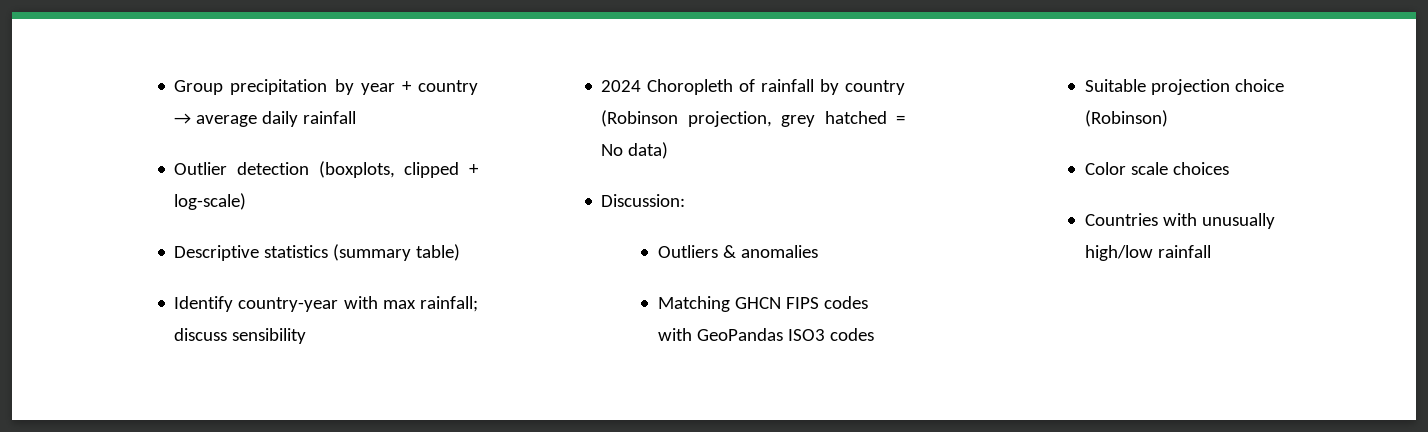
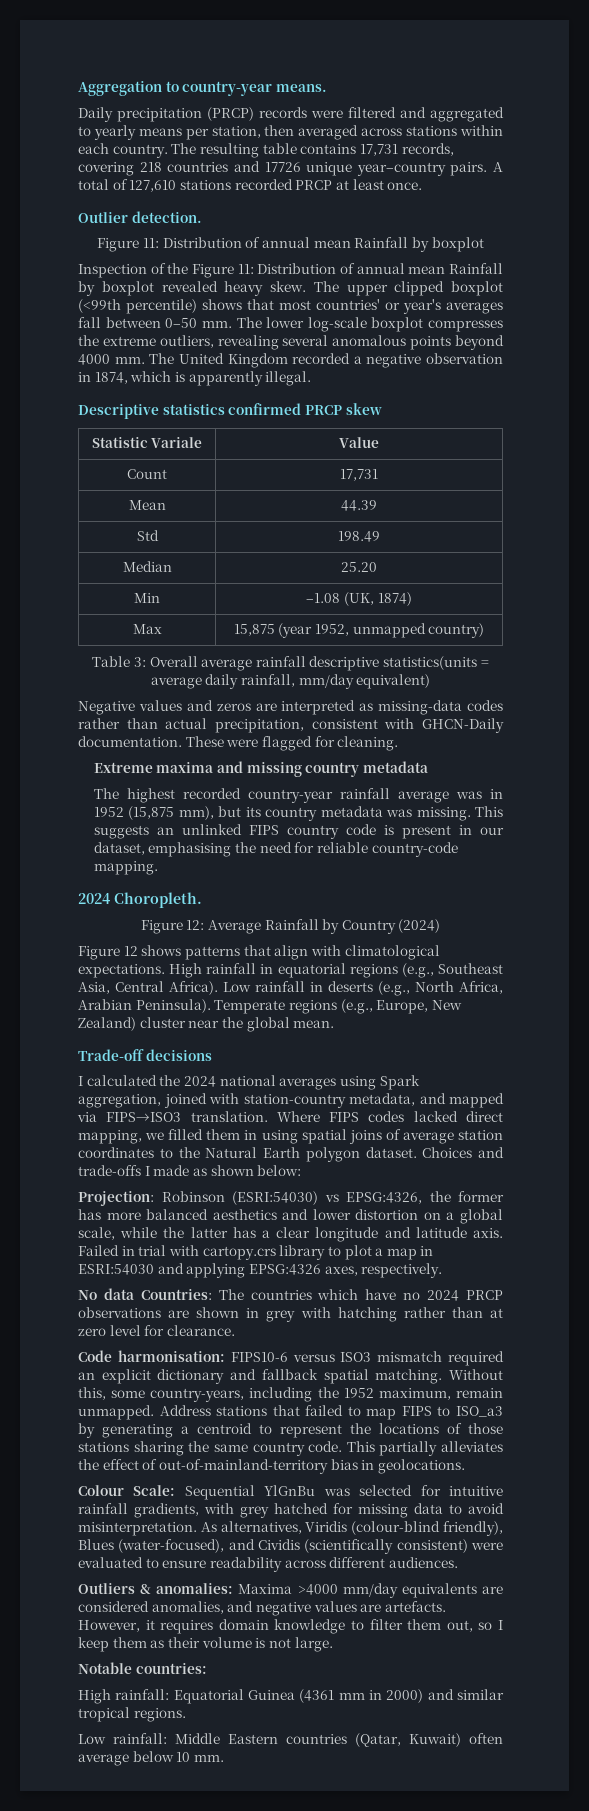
- Group precipitation by year + country → average daily rainfall
- Outlier detection (boxplots, clipped + log-scale)
- Descriptive statistics (summary table)
- Identify country-year with max rainfall; discuss sensibility
- 2024 Choropleth of rainfall by country (Robinson projection, grey hatched = No data)
- Discussion:
- Outliers & anomalies
- Matching GHCN FIPS codes with GeoPandas ISO3 codes
- Suitable projection choice (Robinson)
- Color scale choices
- Countries with unusually high/low rainfall
+ Aggregation to country-year means.
+ Daily precipitation (PRCP) records were filtered and aggregated to yearly means per station, then averaged across stations within each country. The resulting table contains 17,731 records, covering 218 countries and 17726 unique year–country pairs. A total of 127,610 stations recorded PRCP at least once.
+ Outlier detection.
+ Figure 11: Distribution of annual mean Rainfall by boxplot
+ Inspection of the Figure 11: Distribution of annual mean Rainfall by boxplot revealed heavy skew. The upper clipped boxplot (<99th percentile) shows that most countries' or year's averages fall between 0–50 mm. The lower log-scale boxplot compresses the extreme outliers, revealing several anomalous points beyond 4000 mm. The United Kingdom recorded a negative observation in 1874, which is apparently illegal.
+ Descriptive statistics confirmed PRCP skew
+ Statistic Variale | Value
+ Count | 17,731
+ Mean | 44.39
+ Std | 198.49
+ Median | 25.20
+ Min | –1.08 (UK, 1874)
+ Max | 15,875 (year 1952, unmapped country)
+ Table 3: Overall average rainfall descriptive statistics(units = average daily rainfall, mm/day equivalent)
+ Negative values and zeros are interpreted as missing-data codes rather than actual precipitation, consistent with GHCN-Daily documentation. These were flagged for cleaning.
+ Extreme maxima and missing country metadata
+ The highest recorded country-year rainfall average was in 1952 (15,875 mm), but its country metadata was missing. This suggests an unlinked FIPS country code is present in our dataset, emphasising the need for reliable country-code mapping.
+ 2024 Choropleth.
+ Figure 12: Average Rainfall by Country (2024)
+ Figure 12 shows patterns that align with climatological expectations. High rainfall in equatorial regions (e.g., Southeast Asia, Central Africa). Low rainfall in deserts (e.g., North Africa, Arabian Peninsula). Temperate regions (e.g., Europe, New Zealand) cluster near the global mean.
+ Trade-off decisions
+ I calculated the 2024 national averages using Spark aggregation, joined with station-country metadata, and mapped via FIPS→ISO3 translation. Where FIPS codes lacked direct mapping, we filled them in using spatial joins of average station coordinates to the Natural Earth polygon dataset. Choices and trade-offs I made as shown below:
+ Projection: Robinson (ESRI:54030) vs EPSG:4326, the former has more balanced aesthetics and lower distortion on a global scale, while the latter has a clear longitude and latitude axis. Failed in trial with cartopy.crs library to plot a map in ESRI:54030 and applying EPSG:4326 axes, respectively.
+ No data Countries: The countries which have no 2024 PRCP observations are shown in grey with hatching rather than at zero level for clearance.
+ Code harmonisation: FIPS10-6 versus ISO3 mismatch required an explicit dictionary and fallback spatial matching. Without this, some country-years, including the 1952 maximum, remain unmapped. Address stations that failed to map FIPS to ISO_a3 by generating a centroid to represent the locations of those stations sharing the same country code. This partially alleviates the effect of out-of-mainland-territory bias in geolocations.
+ Colour Scale: Sequential YlGnBu was selected for intuitive rainfall gradients, with grey hatched for missing data to avoid misinterpretation. As alternatives, Viridis (colour-blind friendly), Blues (water-focused), and Cividis (scientifically consistent) were evaluated to ensure readability across different audiences.
+ Outliers & anomalies: Maxima >4000 mm/day equivalents are considered anomalies, and negative values are artefacts. However, it requires domain knowledge to filter them out, so I keep them as their volume is not large.
+ Notable countries:
+ High rainfall: Equatorial Guinea (4361 mm in 2000) and similar tropical regions.
+ Low rainfall: Middle Eastern countries (Qatar, Kuwait) often average below 10 mm.

